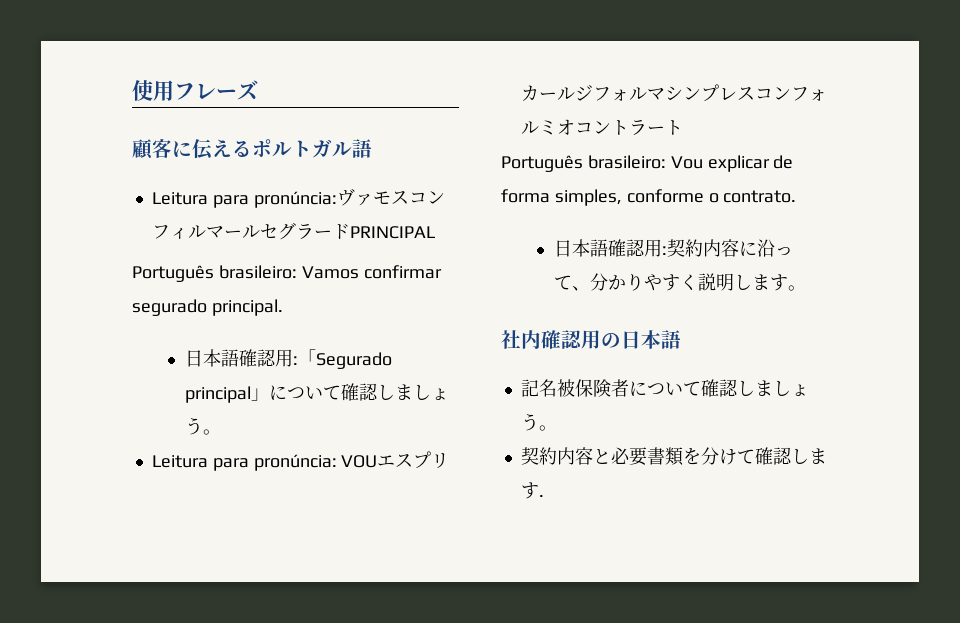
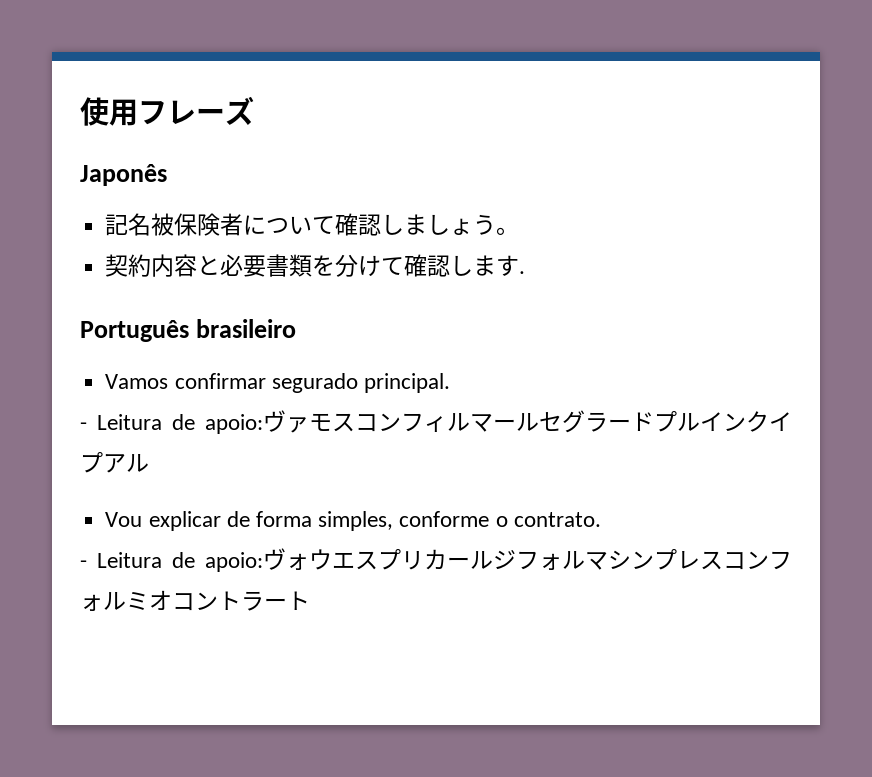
- 顧客に伝えるポルトガル語
- Leitura para pronúncia:ヴァモスコンフィルマールセグラードPRINCIPAL
- Português brasileiro: Vamos confirmar segurado principal.
- 日本語確認用:「Segurado principal」について確認しましょう。
- Leitura para pronúncia: VOUエスプリカールジフォルマシンプレスコンフォルミオコントラート
- Português brasileiro: Vou explicar de forma simples, conforme o contrato.
- 日本語確認用:契約内容に沿って、分かりやすく説明します。
- 社内確認用の日本語
+ Japonês
+ Português brasileiro
+ Vamos confirmar segurado principal.
+ - Leitura de apoio:ヴァモスコンフィルマールセグラードプルインクイプアル
+ Vou explicar de forma simples, conforme o contrato.
+ - Leitura de apoio:ヴォウエスプリカールジフォルマシンプレスコンフォルミオコントラート

